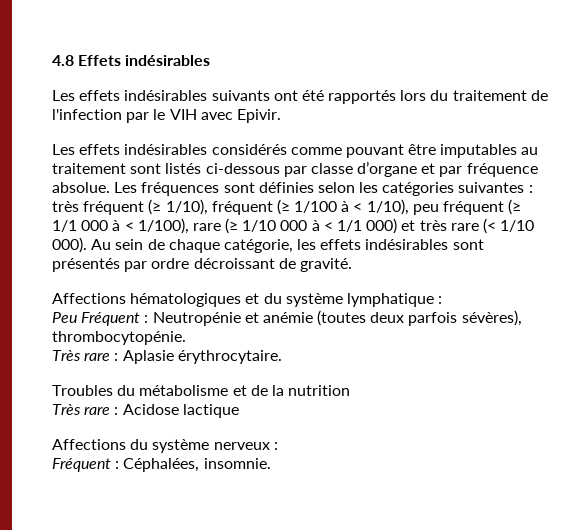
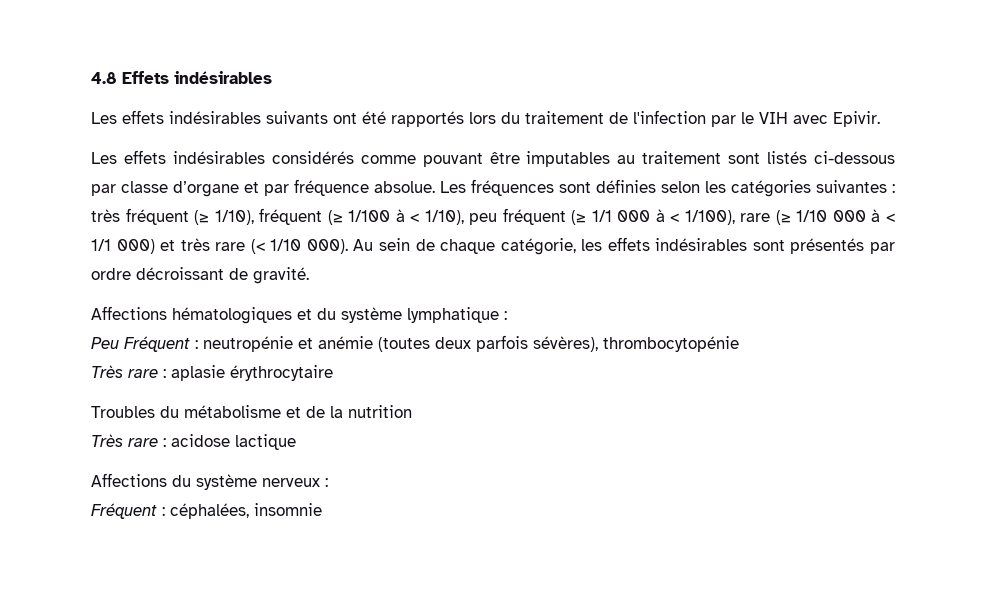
- Peu Fréquent : Neutropénie et anémie (toutes deux parfois sévères), thrombocytopénie.
- Très rare : Aplasie érythrocytaire.
+ Peu Fréquent : neutropénie et anémie (toutes deux parfois sévères), thrombocytopénie
+ Très rare : aplasie érythrocytaire
- Très rare : Acidose lactique
+ Très rare : acidose lactique
- Fréquent : Céphalées, insomnie.
+ Fréquent : céphalées, insomnie

